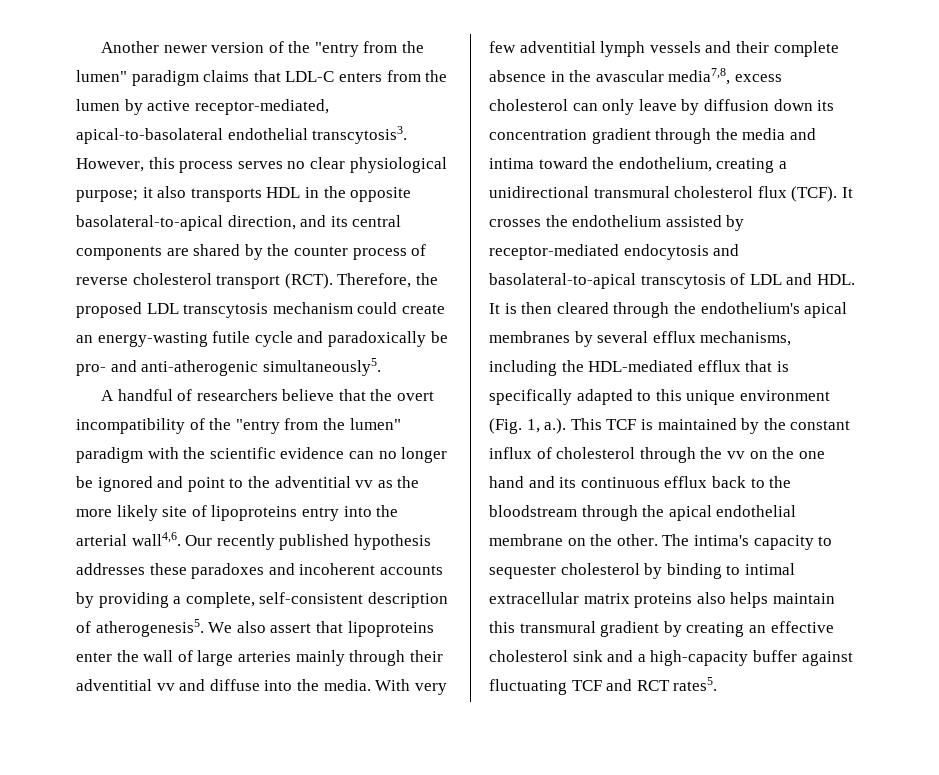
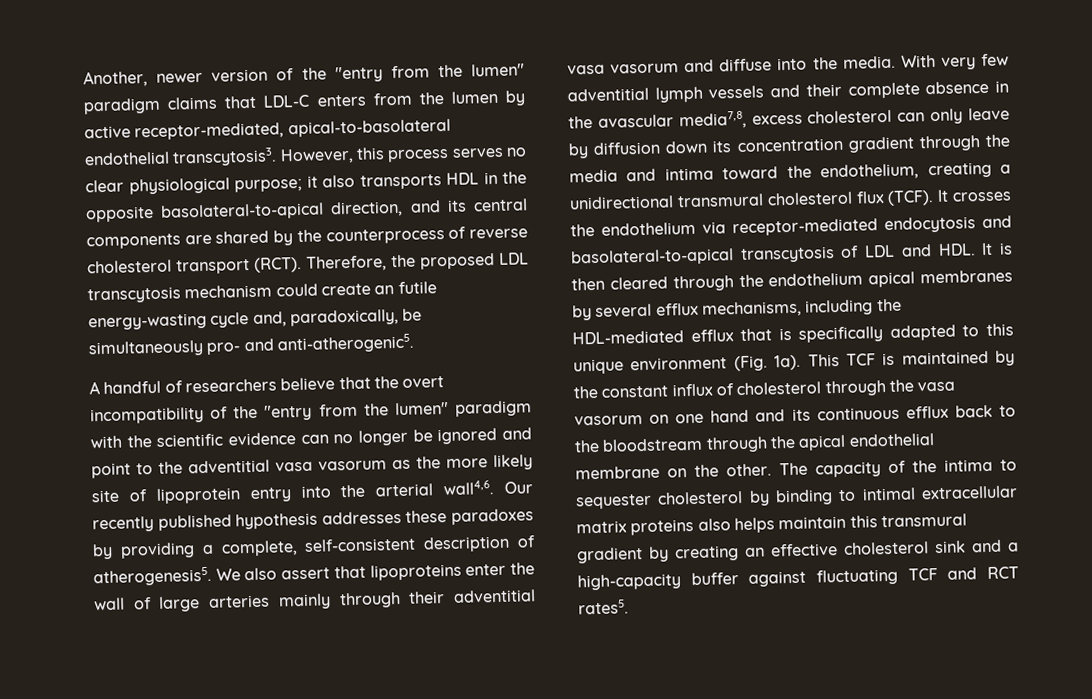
- Another newer version of the "entry from the lumen" paradigm claims that LDL-C enters from the lumen by active receptor-mediated, apical-to-basolateral endothelial transcytosis3.
+ Another, newer version of the "entry from the lumen" paradigm claims that LDL-C enters from the lumen by active receptor-mediated, apical-to-basolateral endothelial transcytosis3.
- However, this process serves no clear physiological purpose; it also transports HDL in the opposite basolateral-to-apical direction, and its central components are shared by the counter process of reverse cholesterol transport (RCT).
+ However, this process serves no clear physiological purpose; it also transports HDL in the opposite basolateral-to-apical direction, and its central components are shared by the counterprocess of reverse cholesterol transport (RCT).
- Therefore, the proposed LDL transcytosis mechanism could create an energy-wasting futile cycle and paradoxically be pro- and anti-atherogenic simultaneously5.
+ Therefore, the proposed LDL transcytosis mechanism could create an futile energy-wasting cycle and, paradoxically, be simultaneously pro- and anti-atherogenic5.
- A handful of researchers believe that the overt incompatibility of the "entry from the lumen" paradigm with the scientific evidence can no longer be ignored and point to the adventitial vv as the more likely site of lipoproteins entry into the arterial wall4,6.
+ A handful of researchers believe that the overt incompatibility of the "entry from the lumen" paradigm with the scientific evidence can no longer be ignored and point to the adventitial vasa vasorum as the more likely site of lipoprotein entry into the arterial wall4,6.
- Our recently published hypothesis addresses these paradoxes and incoherent accounts by providing a complete, self-consistent description of atherogenesis5.
+ Our recently published hypothesis addresses these paradoxes by providing a complete, self-consistent description of atherogenesis5.
- We also assert that lipoproteins enter the wall of large arteries mainly through their adventitial vv and diffuse into the media.
+ We also assert that lipoproteins enter the wall of large arteries mainly through their adventitial vasa vasorum and diffuse into the media.
- It crosses the endothelium assisted by receptor-mediated endocytosis and basolateral-to-apical transcytosis of LDL and HDL. It is then cleared through the endothelium's apical membranes by several efflux mechanisms, including the HDL-mediated efflux that is specifically adapted to this unique environment (Fig. 1, a.). This TCF is maintained by the constant influx of cholesterol through the vv on the one hand and its continuous efflux back to the bloodstream through the apical endothelial membrane on the other.
+ It crosses the endothelium via receptor-mediated endocytosis and basolateral-to-apical transcytosis of LDL and HDL. It is then cleared through the endothelium apical membranes by several efflux mechanisms, including the HDL-mediated efflux that is specifically adapted to this unique environment (Fig. 1a). This TCF is maintained by the constant influx of cholesterol through the vasa vasorum on one hand and its continuous efflux back to the bloodstream through the apical endothelial membrane on the other.
- The intima's capacity to sequester cholesterol by binding to intimal extracellular matrix proteins also helps maintain this transmural gradient by creating an effective cholesterol sink and a high-capacity buffer against fluctuating TCF and RCT rates5.
+ The capacity of the intima to sequester cholesterol by binding to intimal extracellular matrix proteins also helps maintain this transmural gradient by creating an effective cholesterol sink and a high-capacity buffer against fluctuating TCF and RCT rates5.

